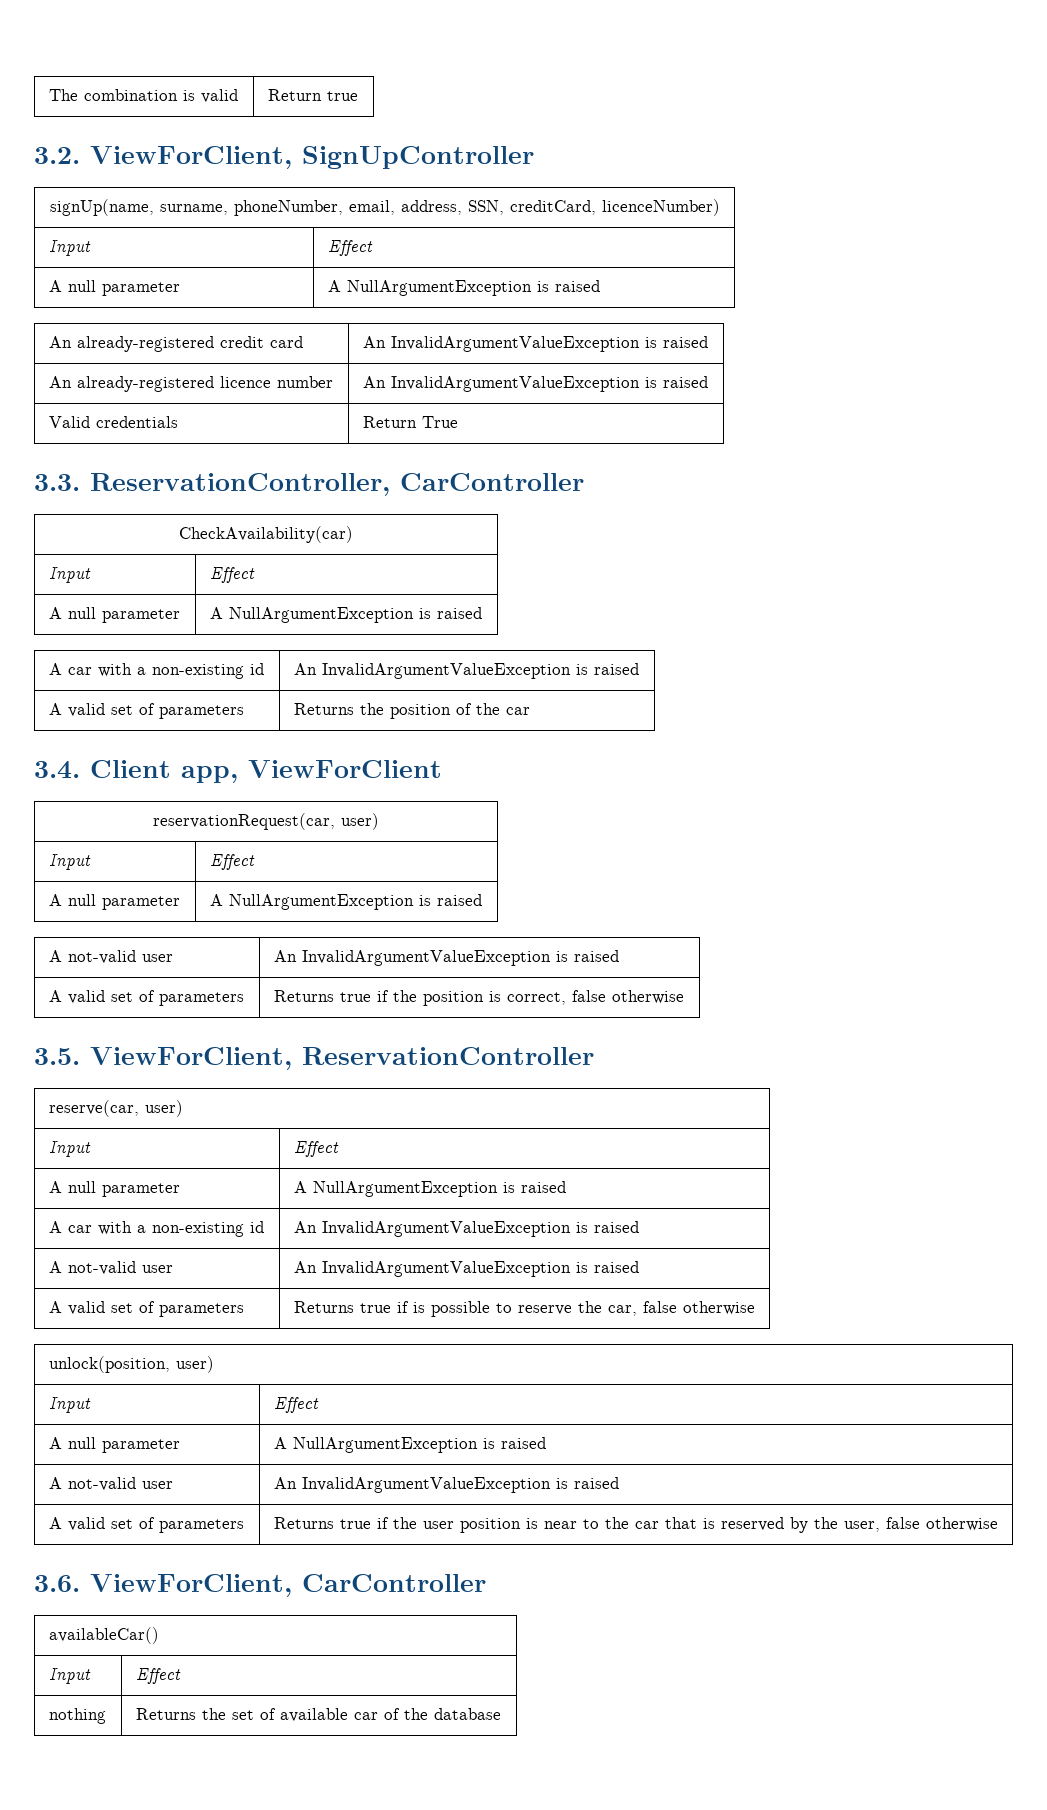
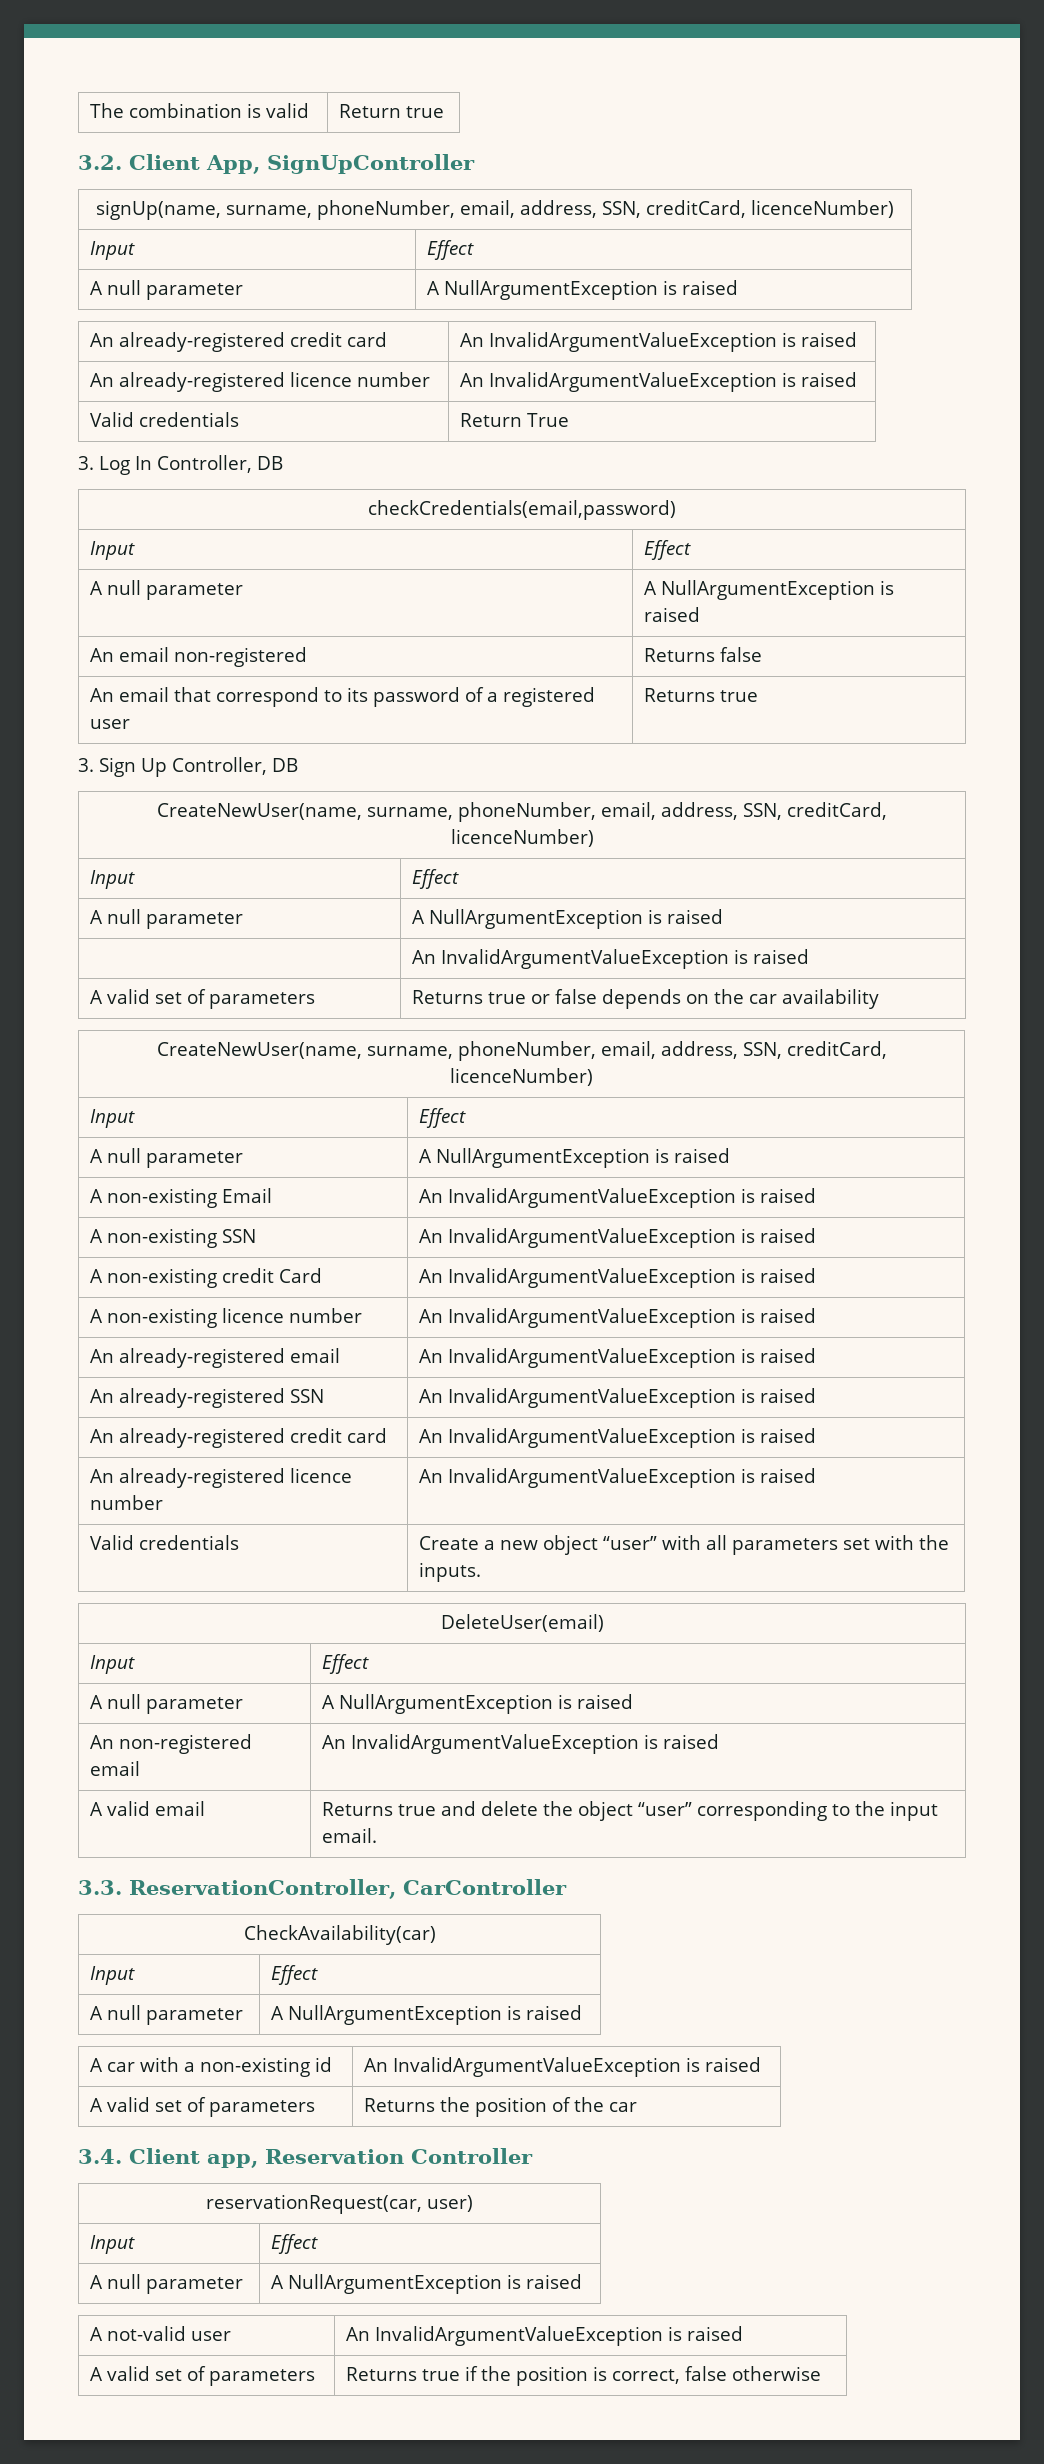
- 3.2. ViewForClient, SignUpController
+ 3.2. Client App, SignUpController
+ 3. Log In Controller, DB
+ checkCredentials(email,password)
+ Input | Effect
+ A null parameter | A NullArgumentException is raised
+ An email non-registered | Returns false
+ An email that correspond to its password of a registered user | Returns true
+ 3. Sign Up Controller, DB
+ CreateNewUser(name, surname, phoneNumber, email, address, SSN, creditCard, licenceNumber)
+ Input | Effect
+ A null parameter | A NullArgumentException is raised
+ | An InvalidArgumentValueException is raised
+ A valid set of parameters | Returns true or false depends on the car availability
+ CreateNewUser(name, surname, phoneNumber, email, address, SSN, creditCard, licenceNumber)
+ Input | Effect
+ A null parameter | A NullArgumentException is raised
+ A non-existing Email | An InvalidArgumentValueException is raised
+ A non-existing SSN | An InvalidArgumentValueException is raised
+ A non-existing credit Card | An InvalidArgumentValueException is raised
+ A non-existing licence number | An InvalidArgumentValueException is raised
+ An already-registered email | An InvalidArgumentValueException is raised
+ An already-registered SSN | An InvalidArgumentValueException is raised
+ An already-registered credit card | An InvalidArgumentValueException is raised
+ An already-registered licence number | An InvalidArgumentValueException is raised
+ Valid credentials | Create a new object “user” with all parameters set with the inputs.
+ DeleteUser(email)
+ Input | Effect
+ A null parameter | A NullArgumentException is raised
+ An non-registered email | An InvalidArgumentValueException is raised
+ A valid email | Returns true and delete the object “user” corresponding to the input email.
- 3.4. Client app, ViewForClient
+ 3.4. Client app, Reservation Controller
- 3.5. ViewForClient, ReservationController
- reserve(car, user)
- Input | Effect
- A null parameter | A NullArgumentException is raised
- A car with a non-existing id | An InvalidArgumentValueException is raised
- A not-valid user | An InvalidArgumentValueException is raised
- A valid set of parameters | Returns true if is possible to reserve the car, false otherwise
- unlock(position, user)
- Input | Effect
- A null parameter | A NullArgumentException is raised
- A not-valid user | An InvalidArgumentValueException is raised
- A valid set of parameters | Returns true if the user position is near to the car that is reserved by the user, false otherwise
- 3.6. ViewForClient, CarController
- availableCar()
- Input | Effect
- nothing | Returns the set of available car of the database

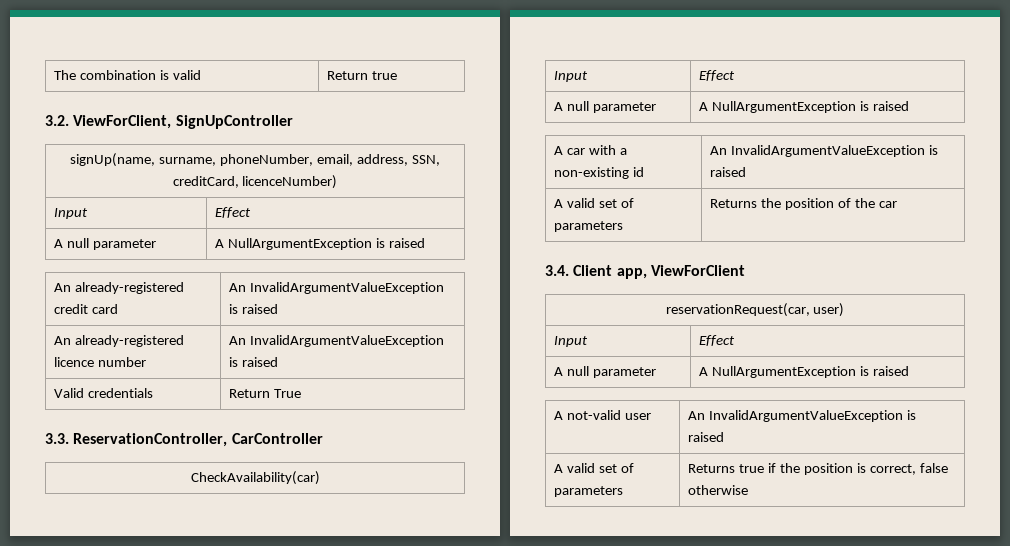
- 3.2. Client App, SignUpController
+ 3.2. ViewForClient, SignUpController
- 3. Log In Controller, DB
- checkCredentials(email,password)
- Input | Effect
- A null parameter | A NullArgumentException is raised
- An email non-registered | Returns false
- An email that correspond to its password of a registered user | Returns true
- 3. Sign Up Controller, DB
- CreateNewUser(name, surname, phoneNumber, email, address, SSN, creditCard, licenceNumber)
- Input | Effect
- A null parameter | A NullArgumentException is raised
- | An InvalidArgumentValueException is raised
- A valid set of parameters | Returns true or false depends on the car availability
- CreateNewUser(name, surname, phoneNumber, email, address, SSN, creditCard, licenceNumber)
- Input | Effect
- A null parameter | A NullArgumentException is raised
- A non-existing Email | An InvalidArgumentValueException is raised
- A non-existing SSN | An InvalidArgumentValueException is raised
- A non-existing credit Card | An InvalidArgumentValueException is raised
- A non-existing licence number | An InvalidArgumentValueException is raised
- An already-registered email | An InvalidArgumentValueException is raised
- An already-registered SSN | An InvalidArgumentValueException is raised
- An already-registered credit card | An InvalidArgumentValueException is raised
- An already-registered licence number | An InvalidArgumentValueException is raised
- Valid credentials | Create a new object “user” with all parameters set with the inputs.
- DeleteUser(email)
- Input | Effect
- A null parameter | A NullArgumentException is raised
- An non-registered email | An InvalidArgumentValueException is raised
- A valid email | Returns true and delete the object “user” corresponding to the input email.
- 3.4. Client app, Reservation Controller
+ 3.4. Client app, ViewForClient

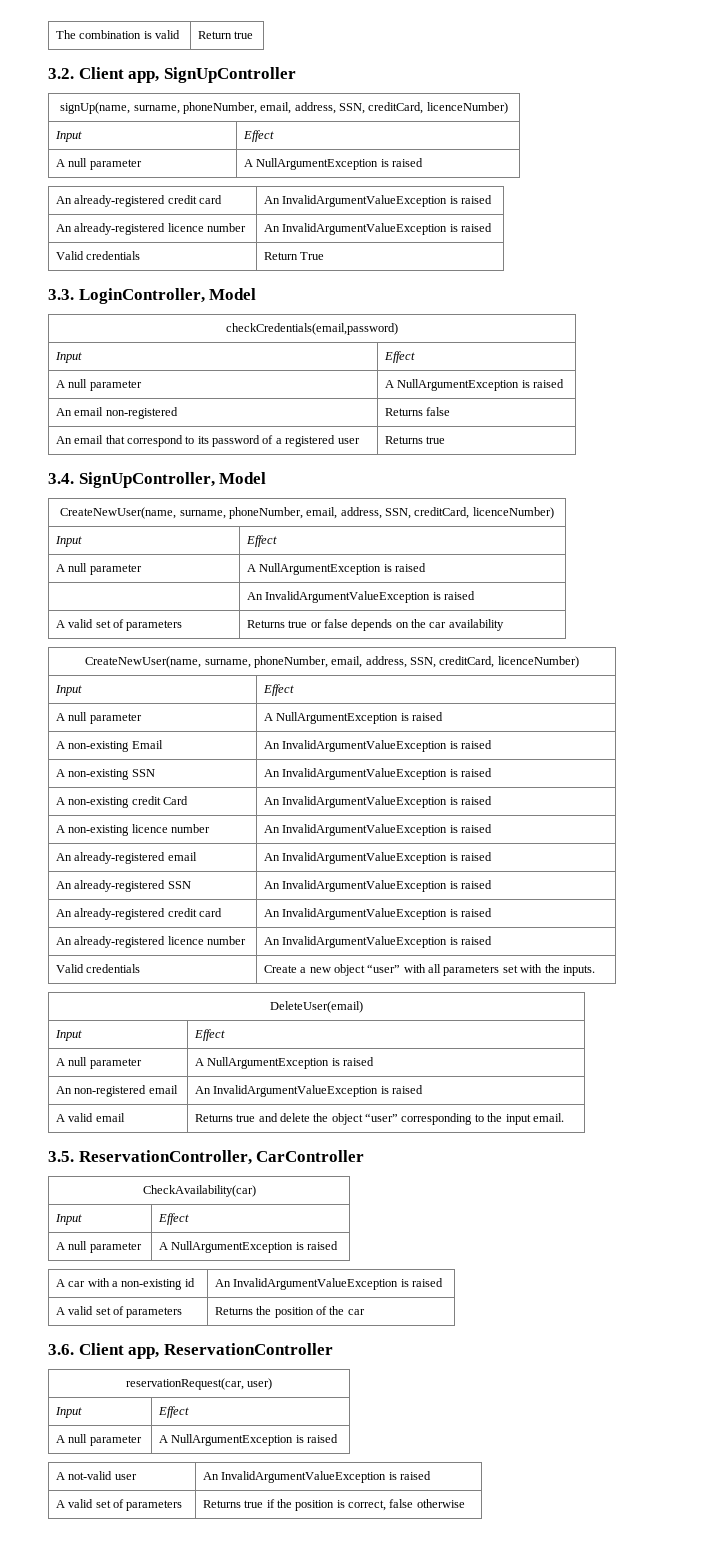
- 3.2. ViewForClient, SignUpController
+ 3.2. Client app, SignUpController
- 3.3. ReservationController, CarController
+ 3.3. LoginController, Model
+ checkCredentials(email,password)
+ Input | Effect
+ A null parameter | A NullArgumentException is raised
+ An email non-registered | Returns false
+ An email that correspond to its password of a registered user | Returns true
+ 3.4. SignUpController, Model
+ CreateNewUser(name, surname, phoneNumber, email, address, SSN, creditCard, licenceNumber)
+ Input | Effect
+ A null parameter | A NullArgumentException is raised
+ | An InvalidArgumentValueException is raised
+ A valid set of parameters | Returns true or false depends on the car availability
+ CreateNewUser(name, surname, phoneNumber, email, address, SSN, creditCard, licenceNumber)
+ Input | Effect
+ A null parameter | A NullArgumentException is raised
+ A non-existing Email | An InvalidArgumentValueException is raised
+ A non-existing SSN | An InvalidArgumentValueException is raised
+ A non-existing credit Card | An InvalidArgumentValueException is raised
+ A non-existing licence number | An InvalidArgumentValueException is raised
+ An already-registered email | An InvalidArgumentValueException is raised
+ An already-registered SSN | An InvalidArgumentValueException is raised
+ An already-registered credit card | An InvalidArgumentValueException is raised
+ An already-registered licence number | An InvalidArgumentValueException is raised
+ Valid credentials | Create a new object “user” with all parameters set with the inputs.
+ DeleteUser(email)
+ Input | Effect
+ A null parameter | A NullArgumentException is raised
+ An non-registered email | An InvalidArgumentValueException is raised
+ A valid email | Returns true and delete the object “user” corresponding to the input email.
+ 3.5. ReservationController, CarController
- 3.4. Client app, ViewForClient
+ 3.6. Client app, ReservationController

